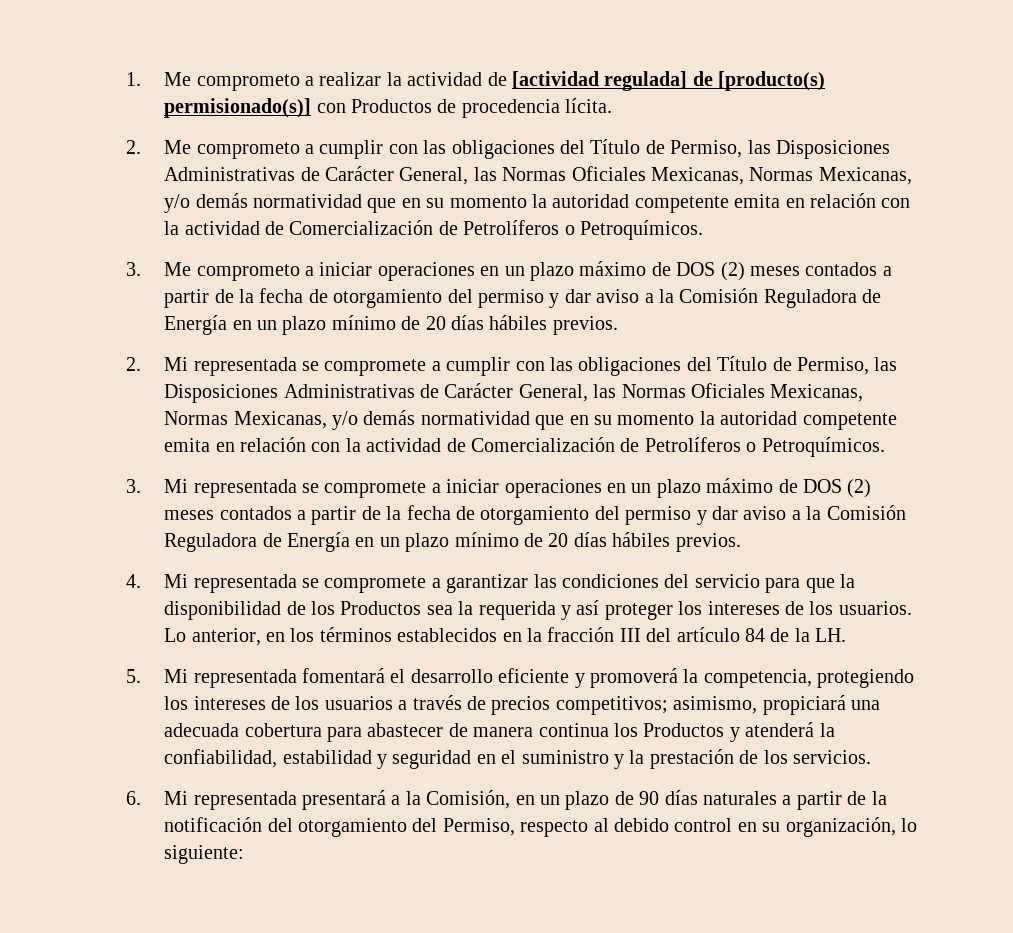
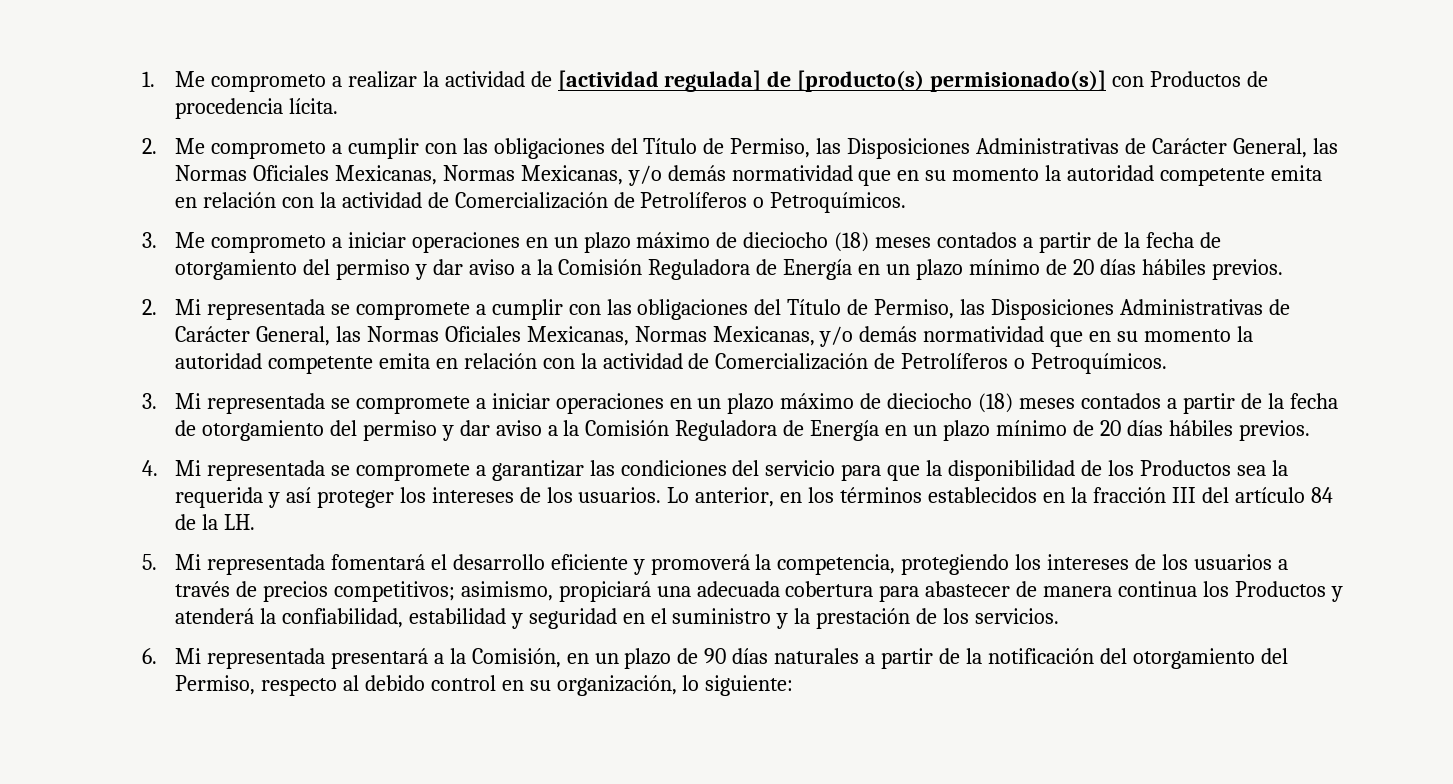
- 3. Me comprometo a iniciar operaciones en un plazo máximo de DOS (2) meses contados a partir de la fecha de otorgamiento del permiso y dar aviso a la Comisión Reguladora de Energía en un plazo mínimo de 20 días hábiles previos.
+ 3. Me comprometo a iniciar operaciones en un plazo máximo de dieciocho (18) meses contados a partir de la fecha de otorgamiento del permiso y dar aviso a la Comisión Reguladora de Energía en un plazo mínimo de 20 días hábiles previos.
- 3. Mi representada se compromete a iniciar operaciones en un plazo máximo de DOS (2) meses contados a partir de la fecha de otorgamiento del permiso y dar aviso a la Comisión Reguladora de Energía en un plazo mínimo de 20 días hábiles previos.
+ 3. Mi representada se compromete a iniciar operaciones en un plazo máximo de dieciocho (18) meses contados a partir de la fecha de otorgamiento del permiso y dar aviso a la Comisión Reguladora de Energía en un plazo mínimo de 20 días hábiles previos.

